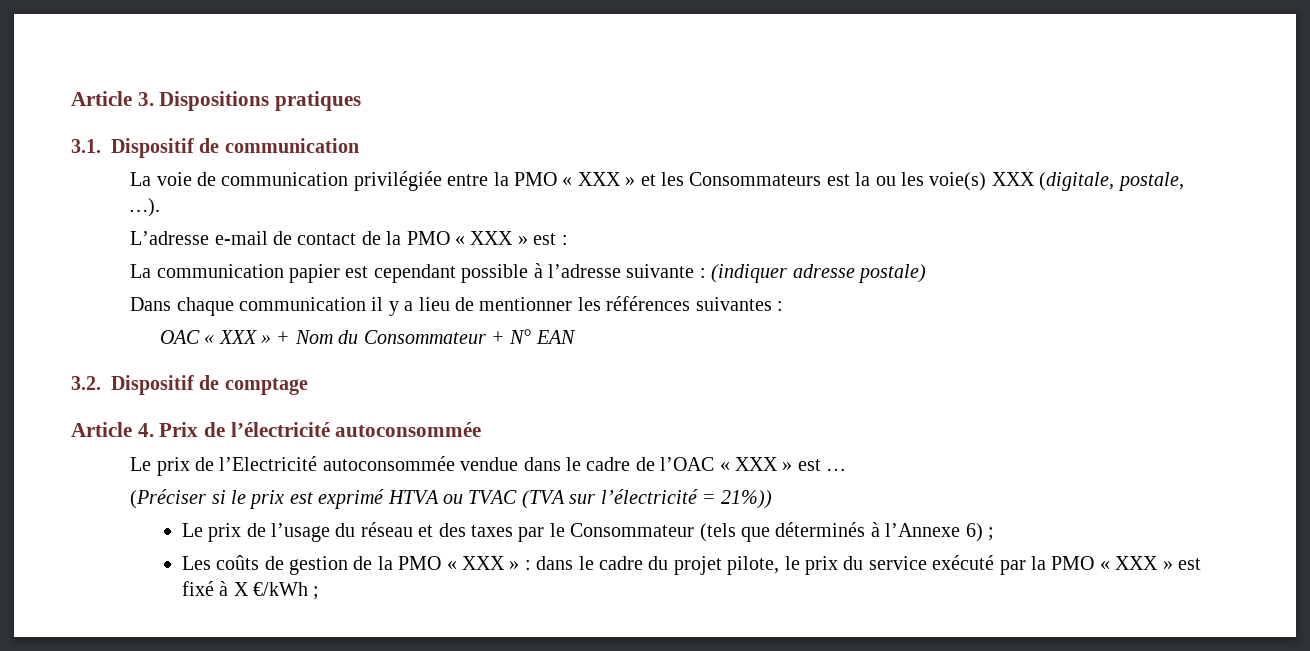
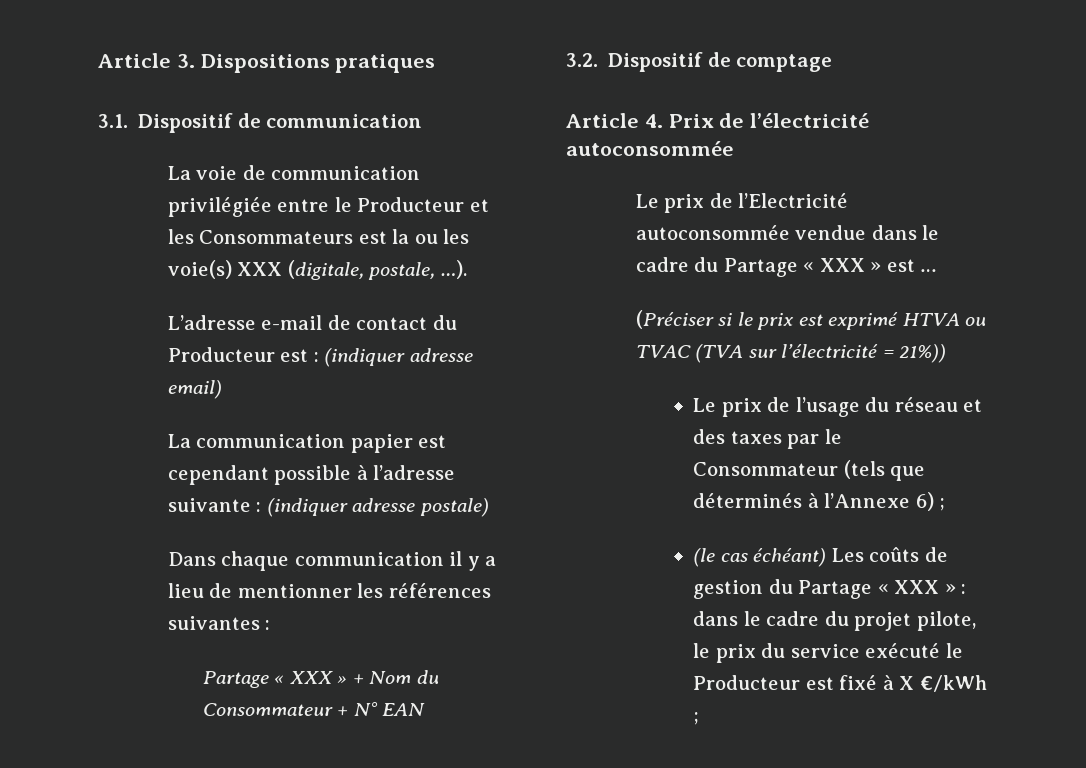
- La voie de communication privilégiée entre la PMO « XXX » et les Consommateurs est la ou les voie(s) XXX (digitale, postale, …).
+ La voie de communication privilégiée entre le Producteur et les Consommateurs est la ou les voie(s) XXX (digitale, postale, …).
- L’adresse e-mail de contact de la PMO « XXX » est :
+ L’adresse e-mail de contact du Producteur est : (indiquer adresse email)
- OAC « XXX » + Nom du Consommateur + N° EAN
+ Partage « XXX » + Nom du Consommateur + N° EAN
- Le prix de l’Electricité autoconsommée vendue dans le cadre de l’OAC « XXX » est …
+ Le prix de l’Electricité autoconsommée vendue dans le cadre du Partage « XXX » est …
- Les coûts de gestion de la PMO « XXX » : dans le cadre du projet pilote, le prix du service exécuté par la PMO « XXX » est fixé à X €/kWh ;
+ (le cas échéant) Les coûts de gestion du Partage « XXX » : dans le cadre du projet pilote, le prix du service exécuté le Producteur est fixé à X €/kWh ;

